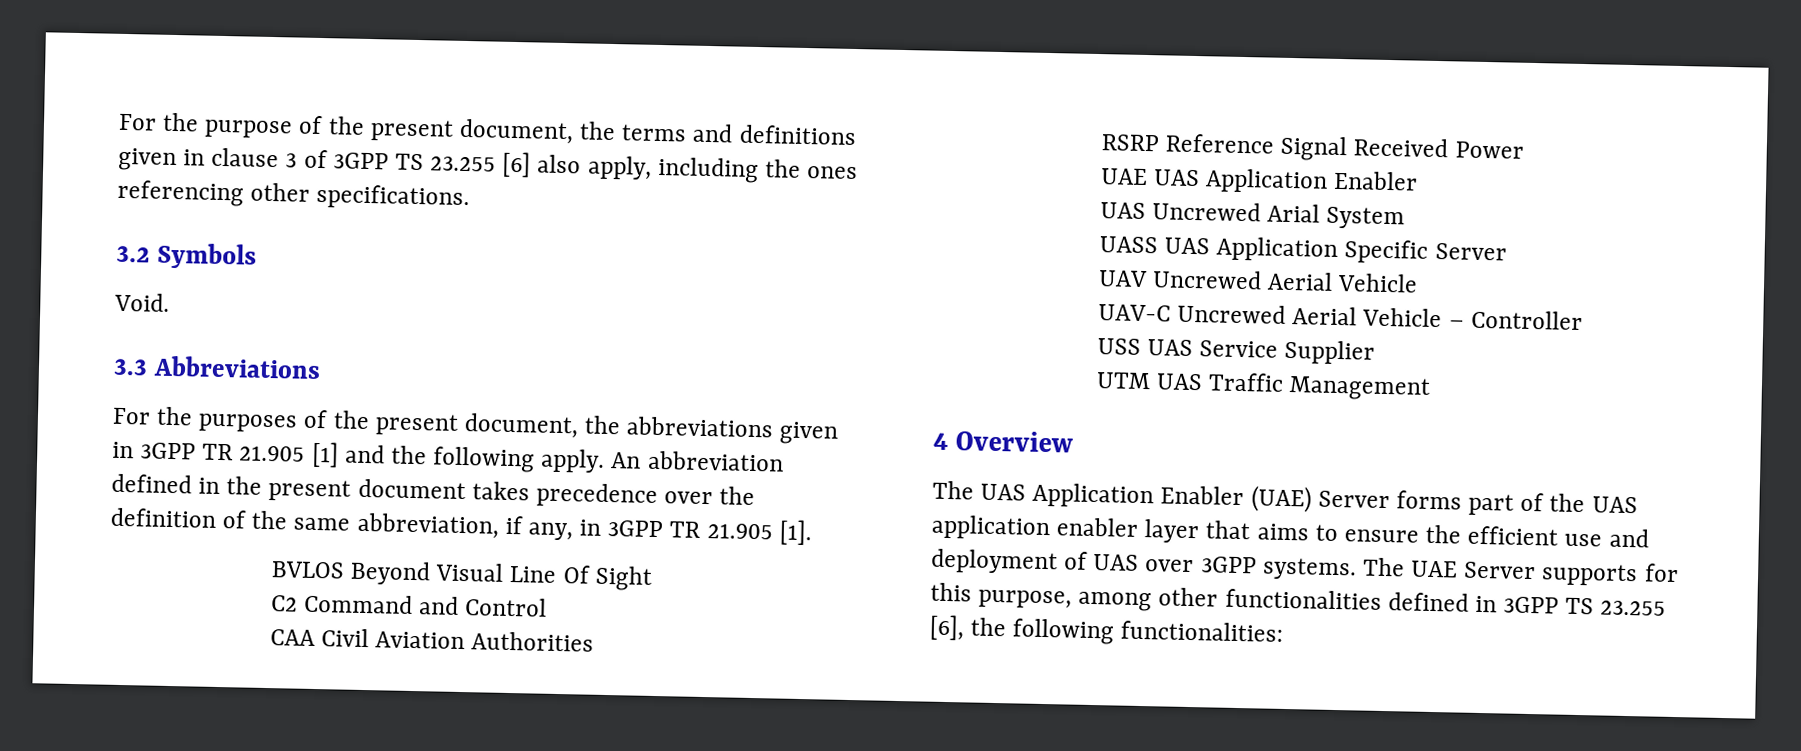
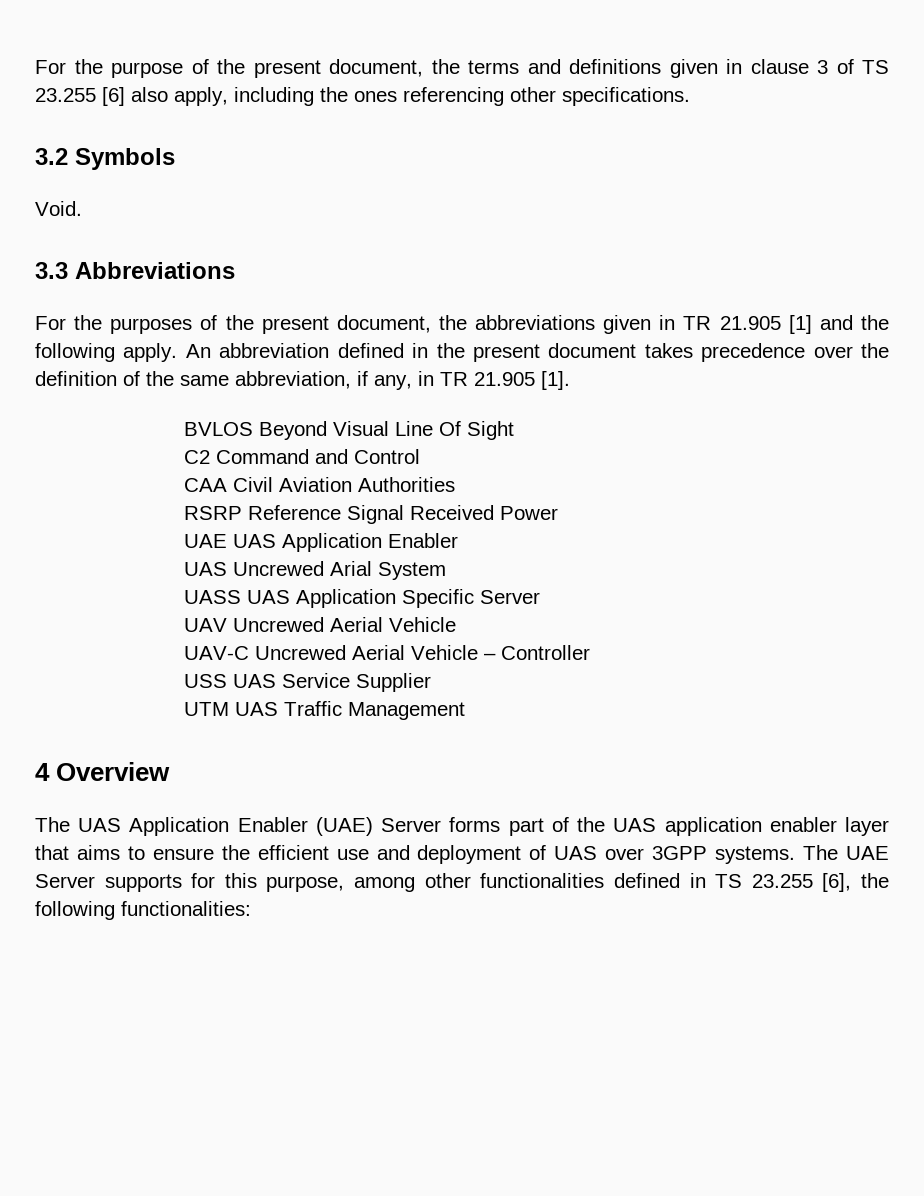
- For the purpose of the present document, the terms and definitions given in clause 3 of 3GPP TS 23.255 [6] also apply, including the ones referencing other specifications.
+ For the purpose of the present document, the terms and definitions given in clause 3 of TS 23.255 [6] also apply, including the ones referencing other specifications.
- For the purposes of the present document, the abbreviations given in 3GPP TR 21.905 [1] and the following apply.
+ For the purposes of the present document, the abbreviations given in TR 21.905 [1] and the following apply.
- An abbreviation defined in the present document takes precedence over the definition of the same abbreviation, if any, in 3GPP TR 21.905 [1].
+ An abbreviation defined in the present document takes precedence over the definition of the same abbreviation, if any, in TR 21.905 [1].
- The UAE Server supports for this purpose, among other functionalities defined in 3GPP TS 23.255 [6], the following functionalities:
+ The UAE Server supports for this purpose, among other functionalities defined in TS 23.255 [6], the following functionalities:

